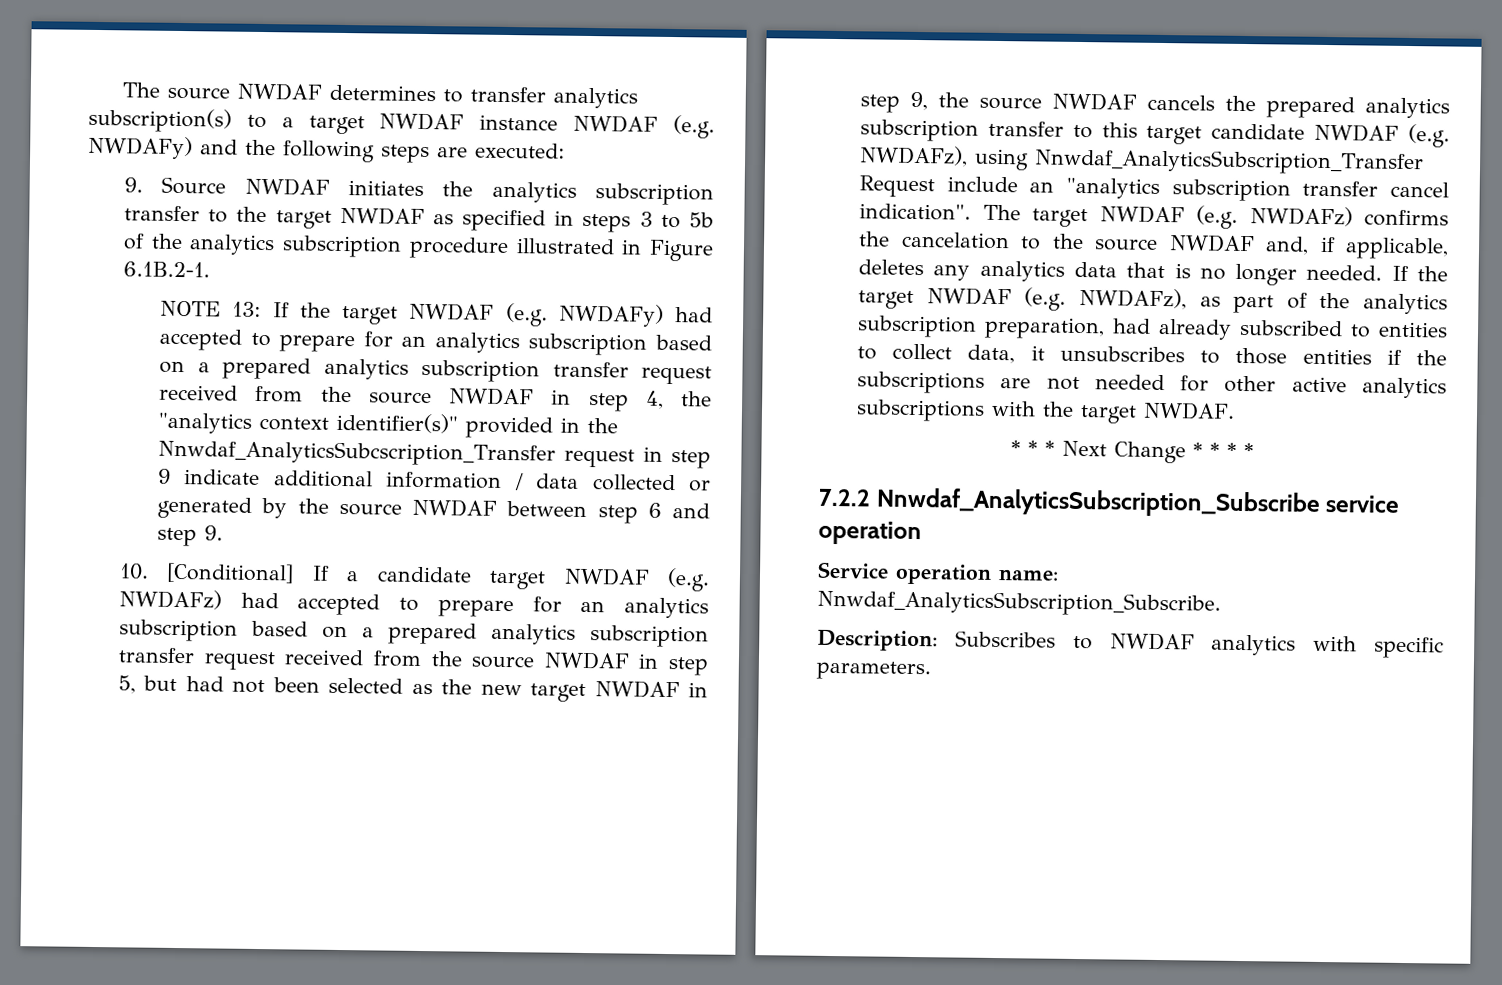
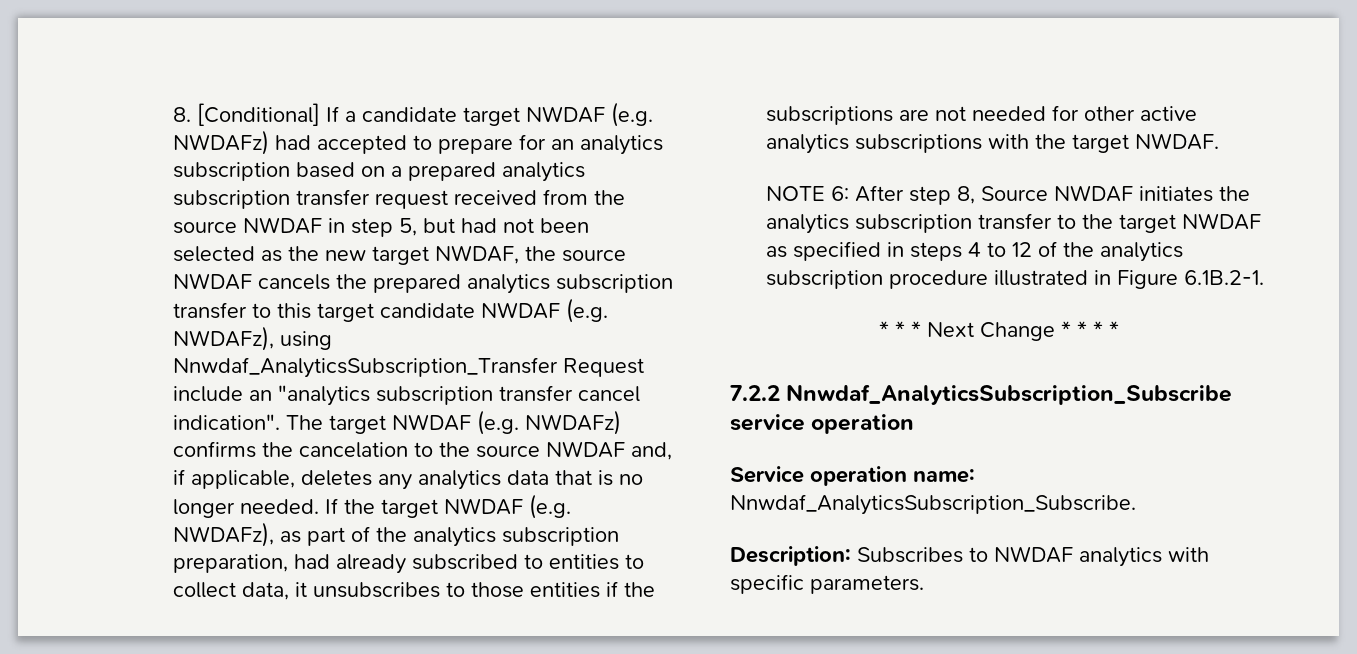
- The source NWDAF determines to transfer analytics subscription(s) to a target NWDAF instance NWDAF (e.g. NWDAFy) and the following steps are executed:
- 9. Source NWDAF initiates the analytics subscription transfer to the target NWDAF as specified in steps 3 to 5b of the analytics subscription procedure illustrated in Figure 6.1B.2-1.
- NOTE 13: If the target NWDAF (e.g. NWDAFy) had accepted to prepare for an analytics subscription based on a prepared analytics subscription transfer request received from the source NWDAF in step 4, the "analytics context identifier(s)" provided in the Nnwdaf_AnalyticsSubcscription_Transfer request in step 9 indicate additional information / data collected or generated by the source NWDAF between step 6 and step 9.
- 10. [Conditional] If a candidate target NWDAF (e.g. NWDAFz) had accepted to prepare for an analytics subscription based on a prepared analytics subscription transfer request received from the source NWDAF in step 5, but had not been selected as the new target NWDAF in step 9, the source NWDAF cancels the prepared analytics subscription transfer to this target candidate NWDAF (e.g. NWDAFz), using Nnwdaf_AnalyticsSubscription_Transfer Request include an "analytics subscription transfer cancel indication".
+ 8. [Conditional] If a candidate target NWDAF (e.g. NWDAFz) had accepted to prepare for an analytics subscription based on a prepared analytics subscription transfer request received from the source NWDAF in step 5, but had not been selected as the new target NWDAF, the source NWDAF cancels the prepared analytics subscription transfer to this target candidate NWDAF (e.g. NWDAFz), using Nnwdaf_AnalyticsSubscription_Transfer Request include an "analytics subscription transfer cancel indication".
+ NOTE 6: After step 8, Source NWDAF initiates the analytics subscription transfer to the target NWDAF as specified in steps 4 to 12 of the analytics subscription procedure illustrated in Figure 6.1B.2-1.

